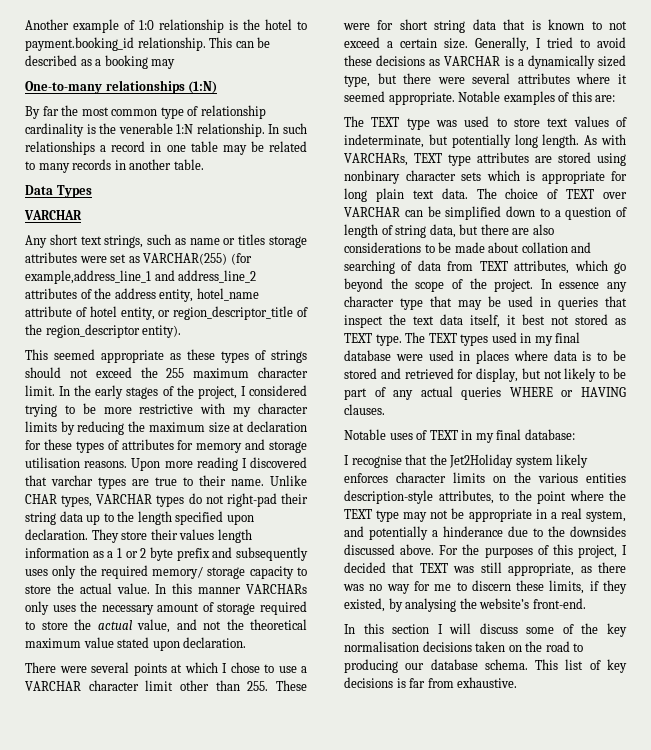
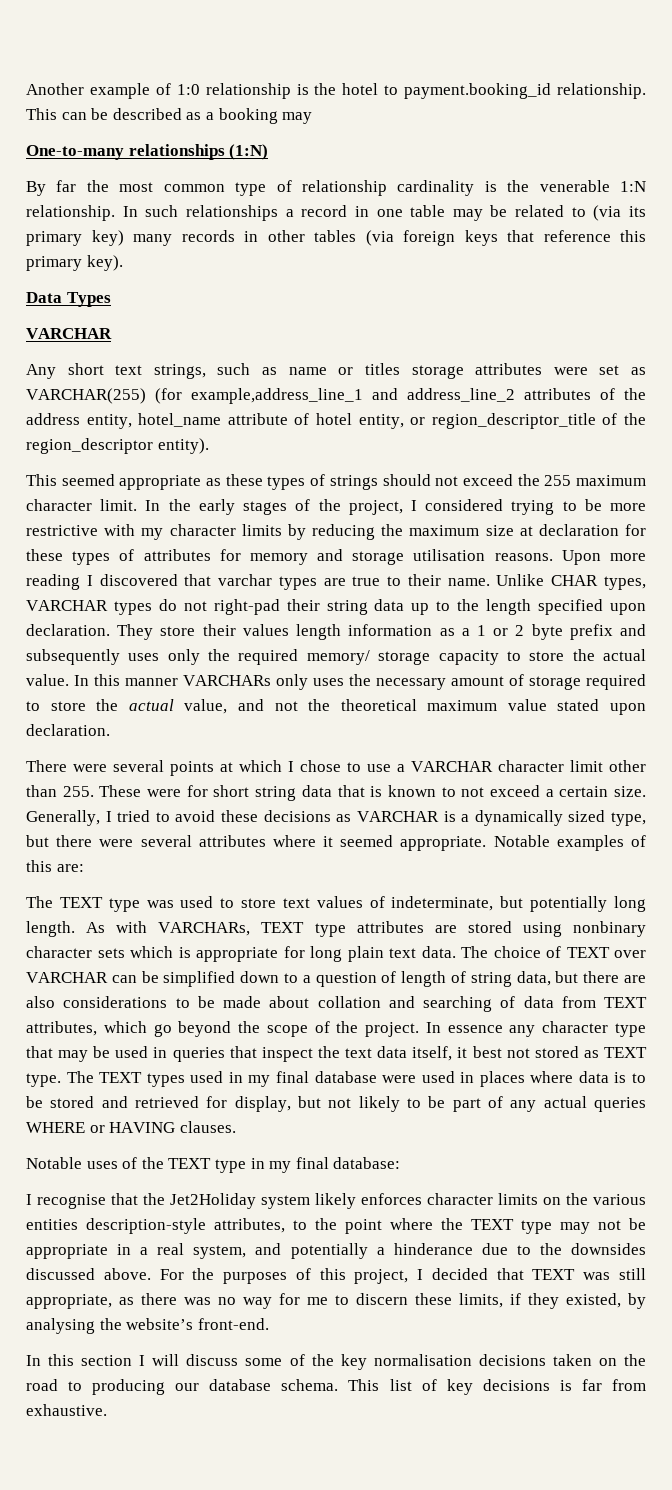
- In such relationships a record in one table may be related to many records in another table.
+ In such relationships a record in one table may be related to (via its primary key) many records in other tables (via foreign keys that reference this primary key).
- Notable uses of TEXT in my final database:
+ Notable uses of the TEXT type in my final database:

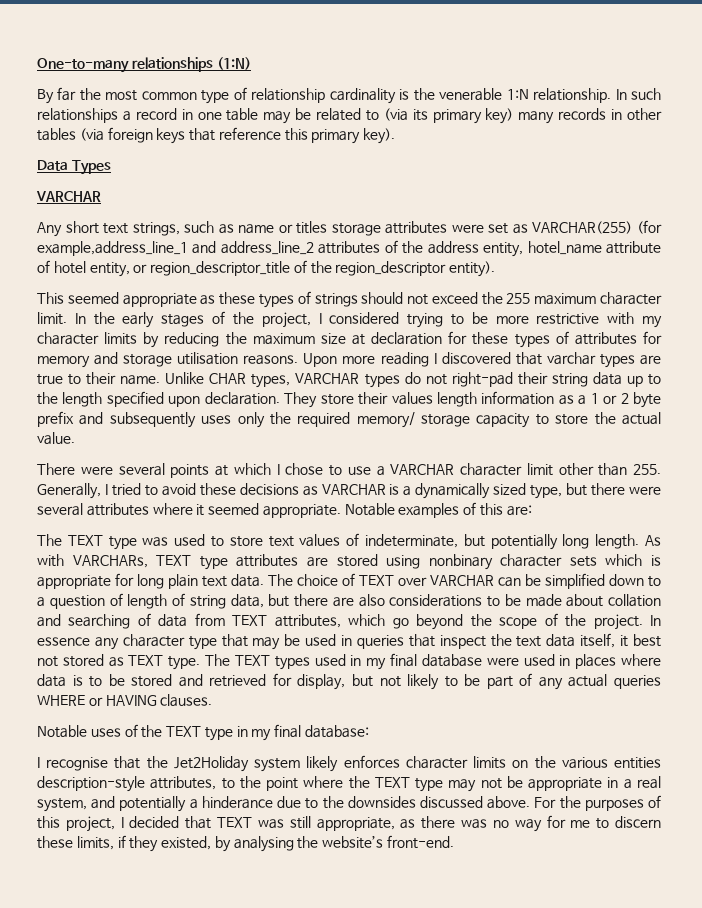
- Another example of 1:0 relationship is the hotel to payment.booking_id relationship. This can be described as a booking may
- In this manner VARCHARs only uses the necessary amount of storage required to store the actual value, and not the theoretical maximum value stated upon declaration.
- There were several points at which I chose to use a VARCHAR character limit other than 255. These were for short string data that is known to not exceed a certain size. Generally, I tried to avoid these decisions as VARCHAR is a dynamically sized type, but there were several attributes where it seemed appropriate.
+ There were several points at which I chose to use a VARCHAR character limit other than 255. Generally, I tried to avoid these decisions as VARCHAR is a dynamically sized type, but there were several attributes where it seemed appropriate.
- In this section I will discuss some of the key normalisation decisions taken on the road to producing our database schema. This list of key decisions is far from exhaustive.

